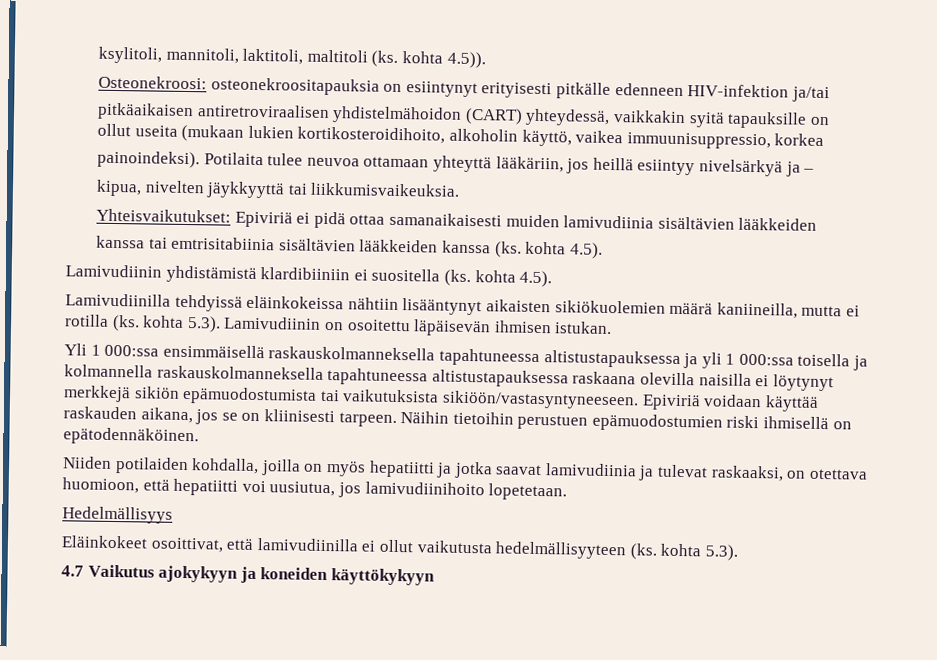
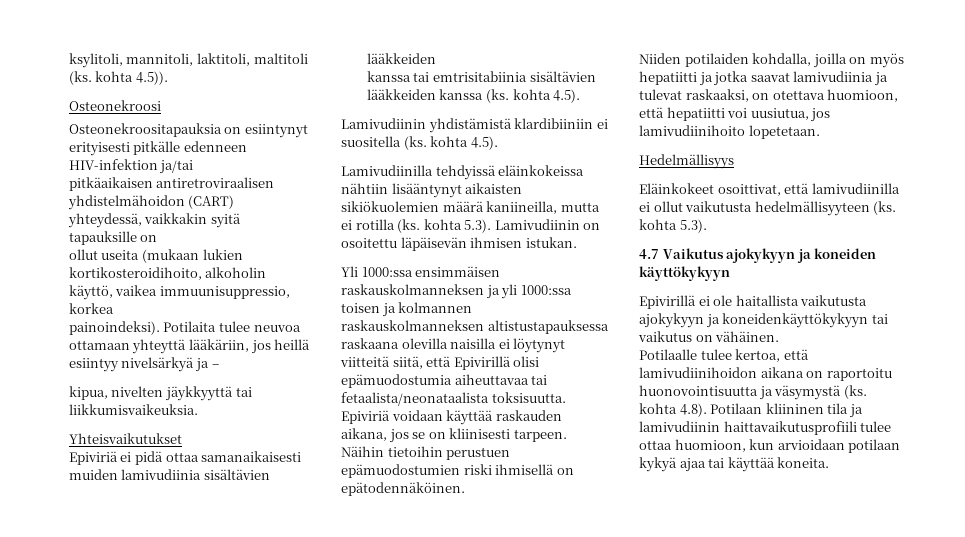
- Osteonekroosi: osteonekroositapauksia on esiintynyt erityisesti pitkälle edenneen HIV-infektion ja/tai
+ Osteonekroosi
+ Osteonekroositapauksia on esiintynyt erityisesti pitkälle edenneen HIV-infektion ja/tai
- Yhteisvaikutukset: Epiviriä ei pidä ottaa samanaikaisesti muiden lamivudiinia sisältävien lääkkeiden
+ Yhteisvaikutukset
+ Epiviriä ei pidä ottaa samanaikaisesti muiden lamivudiinia sisältävien lääkkeiden
- Yli 1 000:ssa ensimmäisellä raskauskolmanneksella tapahtuneessa altistustapauksessa ja yli 1 000:ssa toisella ja kolmannella raskauskolmanneksella tapahtuneessa altistustapauksessa raskaana olevilla naisilla ei löytynyt merkkejä sikiön epämuodostumista tai vaikutuksista sikiöön/vastasyntyneeseen.
+ Yli 1000:ssa ensimmäisen raskauskolmanneksen ja yli 1000:ssa toisen ja kolmannen raskauskolmanneksen altistustapauksessa raskaana olevilla naisilla ei löytynyt viitteitä siitä, että Epivirillä olisi epämuodostumia aiheuttavaa tai fetaalista/neonataalista toksisuutta.
+ Epivirillä ei ole haitallista vaikutusta ajokykyyn ja koneidenkäyttökykyyn tai vaikutus on vähäinen.
+ Potilaalle tulee kertoa, että lamivudiinihoidon aikana on raportoitu huonovointisuutta ja väsymystä (ks. kohta 4.8). Potilaan kliininen tila ja lamivudiinin haittavaikutusprofiili tulee ottaa huomioon, kun arvioidaan potilaan kykyä ajaa tai käyttää koneita.

